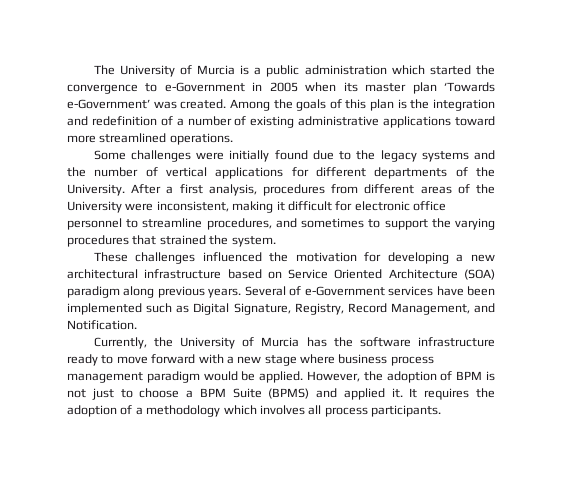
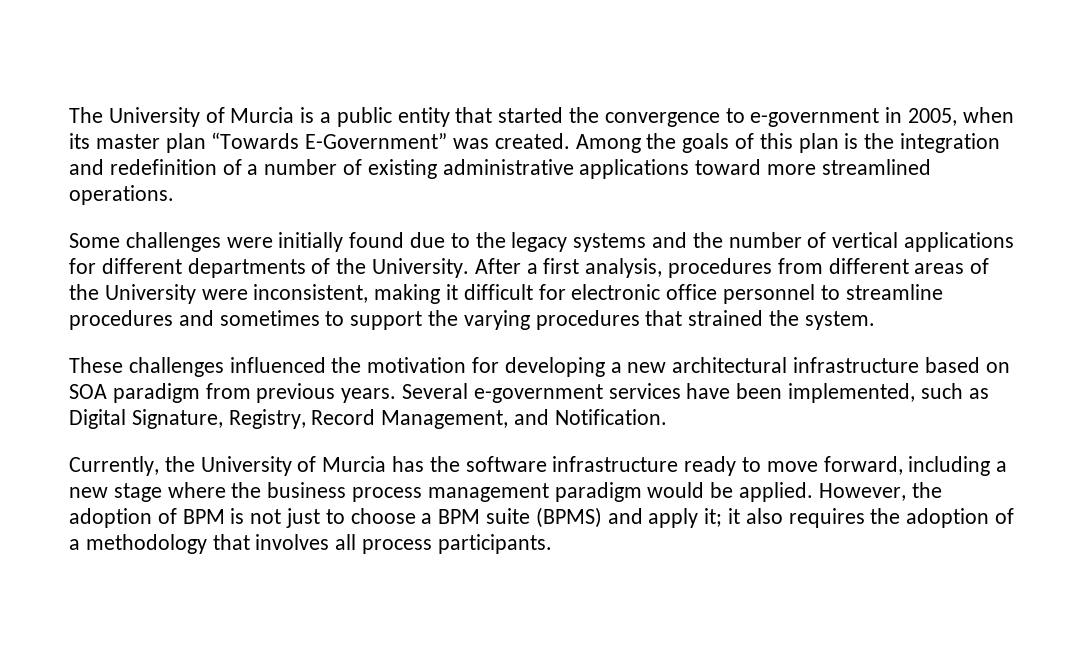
- The University of Murcia is a public administration which started the convergence to e-Government in 2005 when its master plan ‘Towards e-Government’ was created.
+ The University of Murcia is a public entity that started the convergence to e-government in 2005, when its master plan “Towards E-Government” was created.
- After a first analysis, procedures from different areas of the University were inconsistent, making it difficult for electronic office personnel to streamline procedures, and sometimes to support the varying procedures that strained the system.
+ After a first analysis, procedures from different areas of the University were inconsistent, making it difficult for electronic office personnel to streamline procedures and sometimes to support the varying procedures that strained the system.
- These challenges influenced the motivation for developing a new architectural infrastructure based on Service Oriented Architecture (SOA) paradigm along previous years.
+ These challenges influenced the motivation for developing a new architectural infrastructure based on SOA paradigm from previous years.
- Several of e-Government services have been implemented such as Digital Signature, Registry, Record Management, and Notification.
+ Several e-government services have been implemented, such as Digital Signature, Registry, Record Management, and Notification.
- Currently, the University of Murcia has the software infrastructure ready to move forward with a new stage where business process management paradigm would be applied.
+ Currently, the University of Murcia has the software infrastructure ready to move forward, including a new stage where the business process management paradigm would be applied.
- However, the adoption of BPM is not just to choose a BPM Suite (BPMS) and applied it. It requires the adoption of a methodology which involves all process participants.
+ However, the adoption of BPM is not just to choose a BPM suite (BPMS) and apply it; it also requires the adoption of a methodology that involves all process participants.

